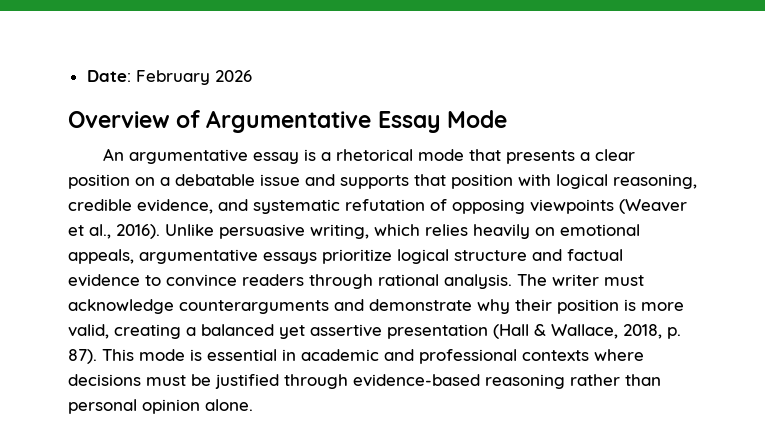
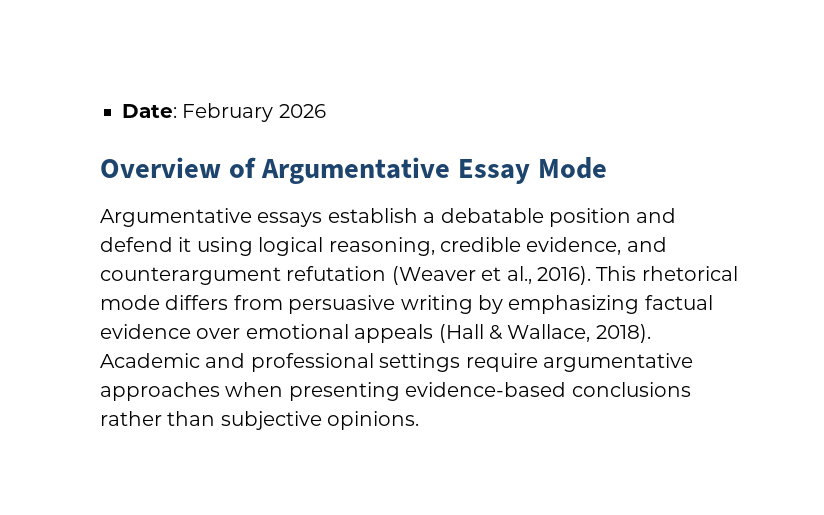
- An argumentative essay is a rhetorical mode that presents a clear position on a debatable issue and supports that position with logical reasoning, credible evidence, and systematic refutation of opposing viewpoints (Weaver et al., 2016). Unlike persuasive writing, which relies heavily on emotional appeals, argumentative essays prioritize logical structure and factual evidence to convince readers through rational analysis. The writer must acknowledge counterarguments and demonstrate why their position is more valid, creating a balanced yet assertive presentation (Hall & Wallace, 2018, p. 87). This mode is essential in academic and professional contexts where decisions must be justified through evidence-based reasoning rather than personal opinion alone.
+ Argumentative essays establish a debatable position and defend it using logical reasoning, credible evidence, and counterargument refutation (Weaver et al., 2016). This rhetorical mode differs from persuasive writing by emphasizing factual evidence over emotional appeals (Hall & Wallace, 2018). Academic and professional settings require argumentative approaches when presenting evidence-based conclusions rather than subjective opinions.

